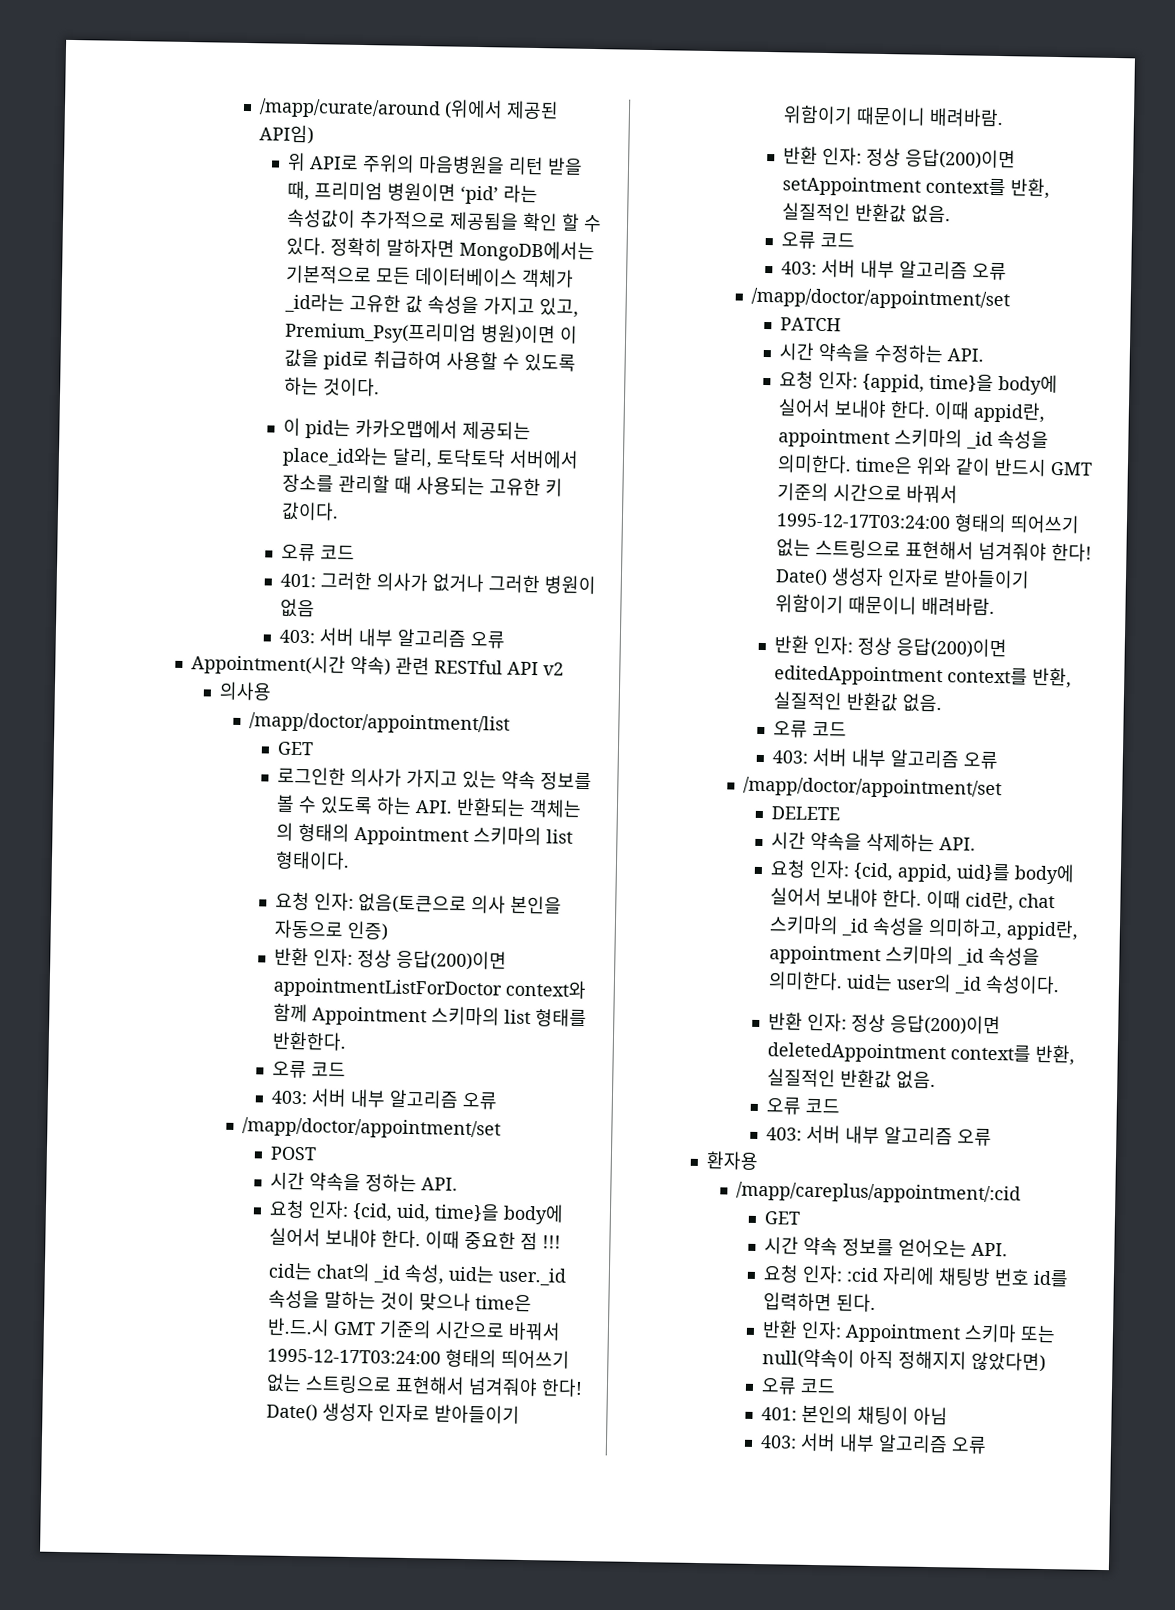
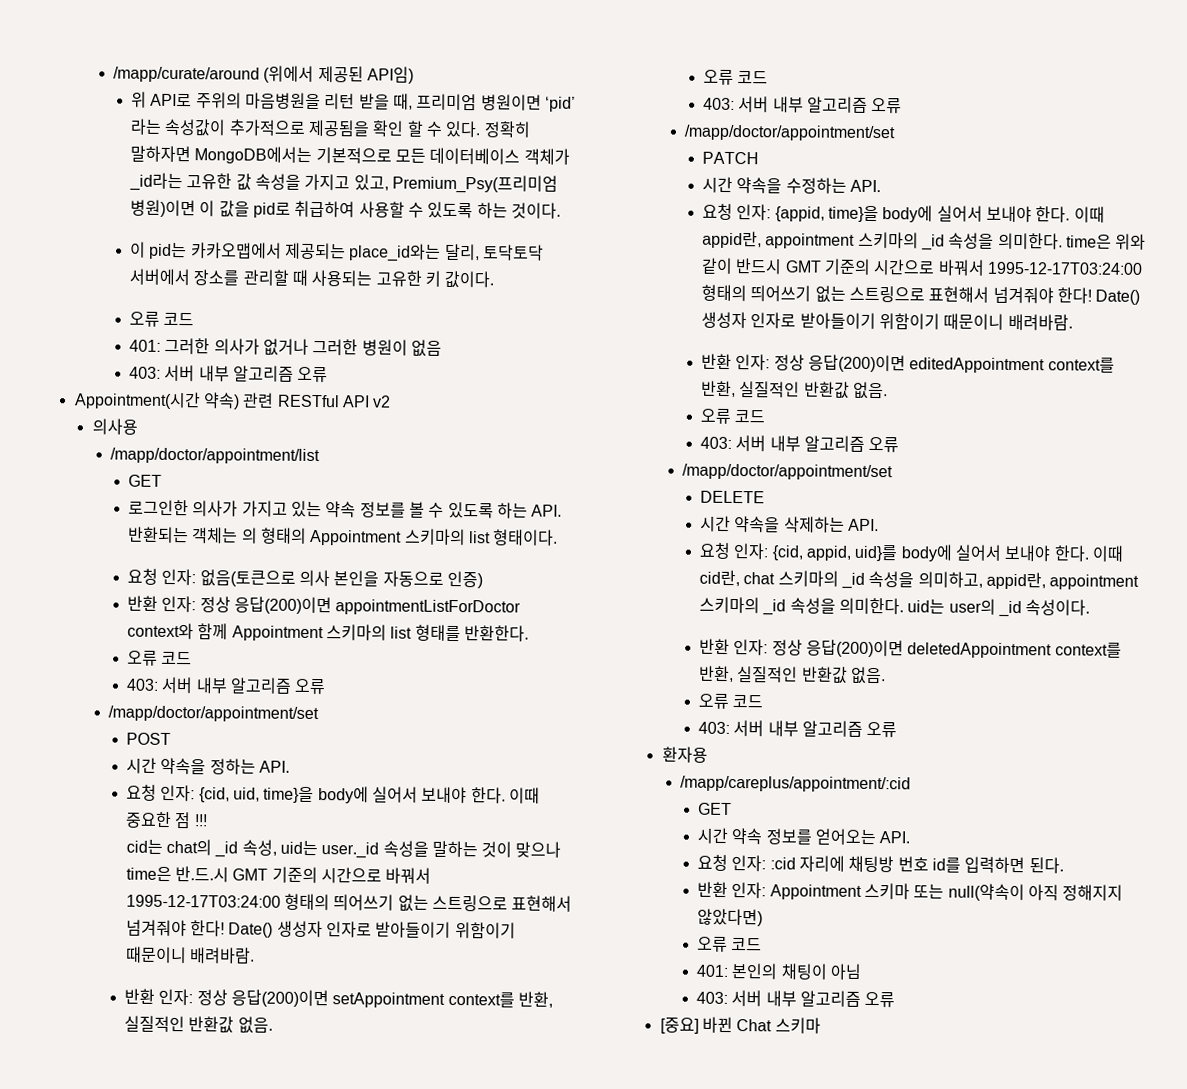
+ [중요] 바뀐 Chat 스키마

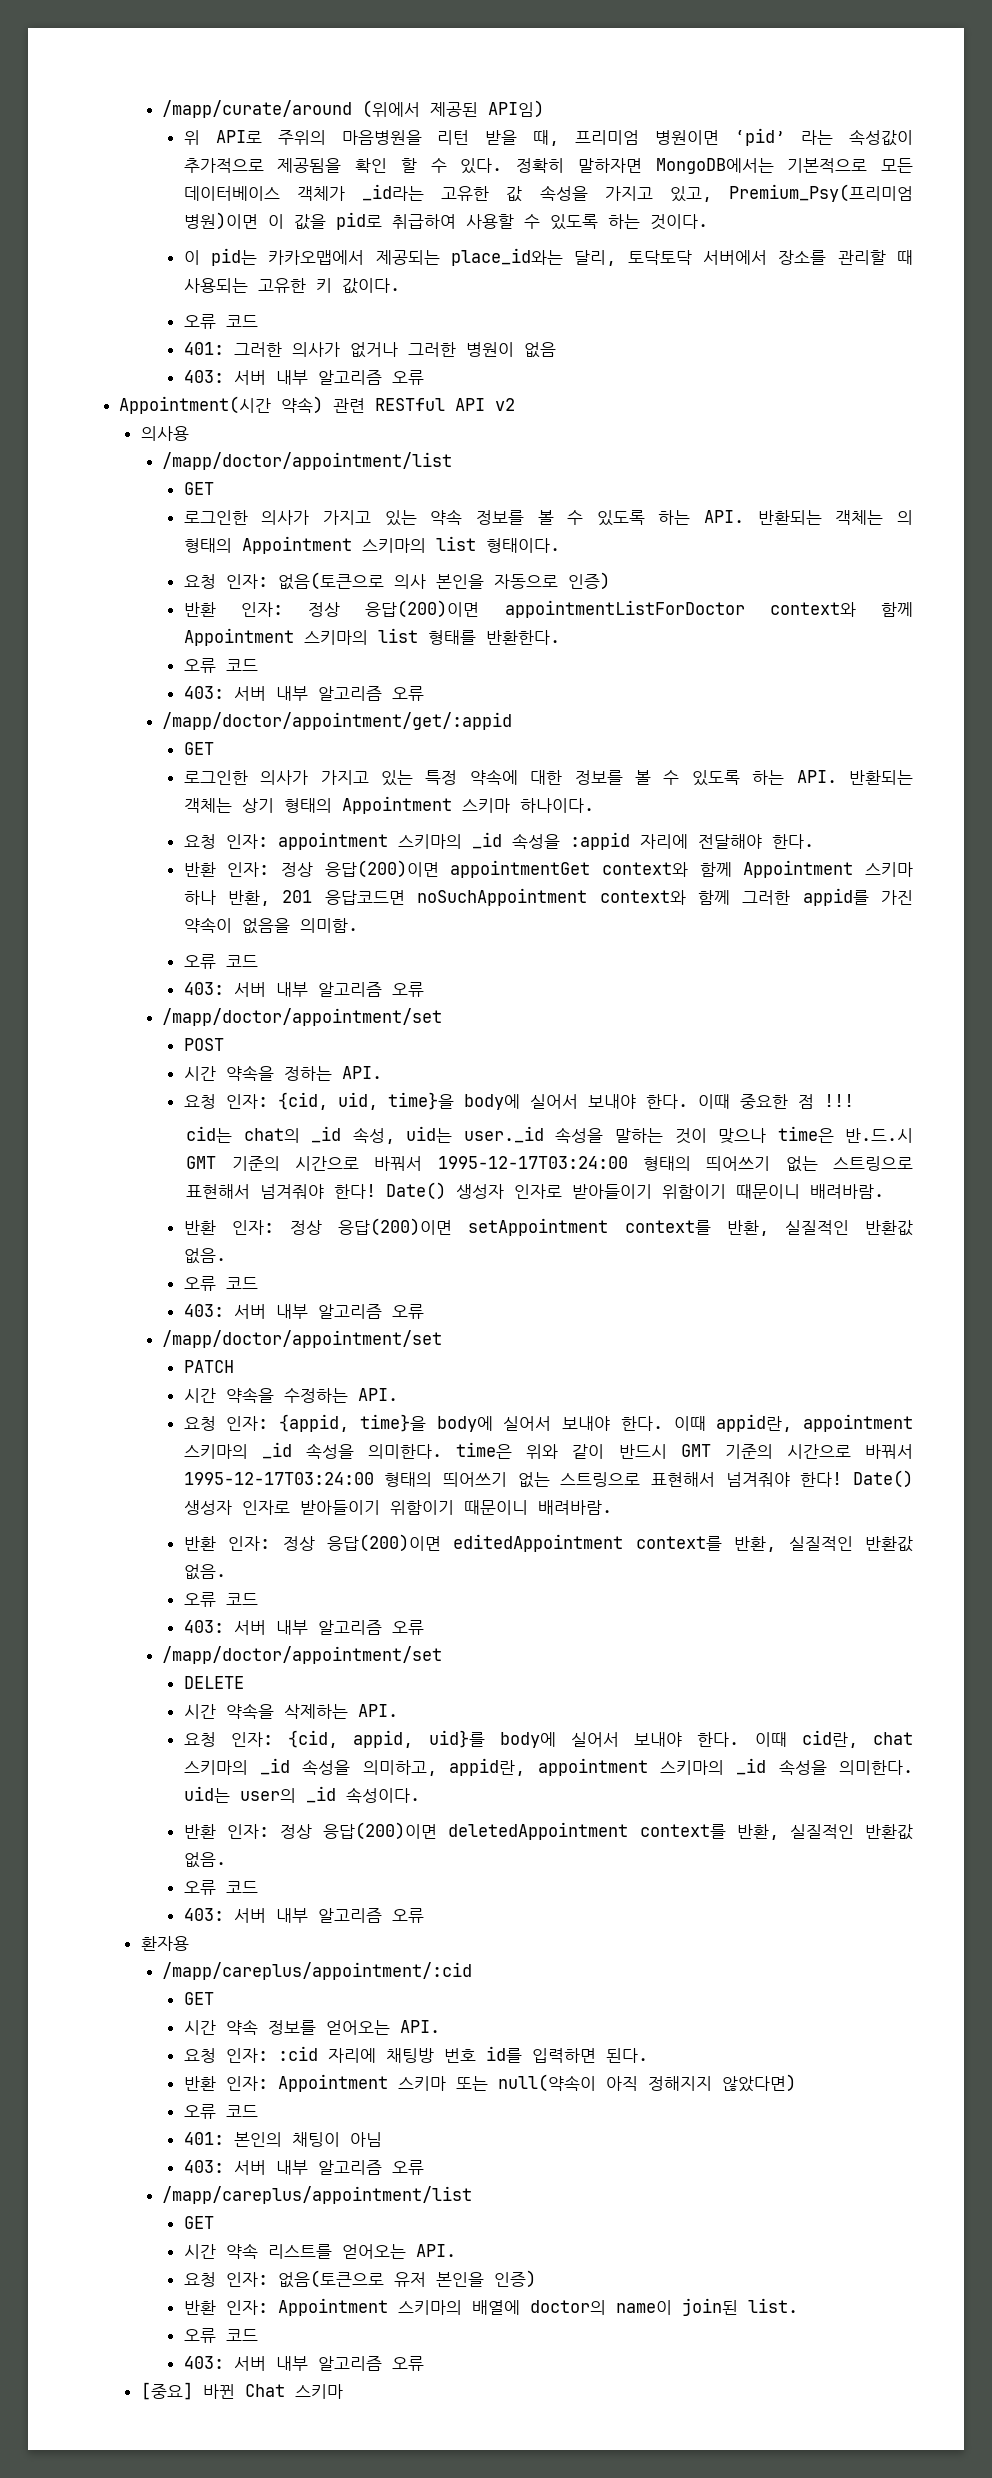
+ /mapp/doctor/appointment/get/:appid
+ GET
+ 로그인한 의사가 가지고 있는 특정 약속에 대한 정보를 볼 수 있도록 하는 API. 반환되는 객체는 상기 형태의 Appointment 스키마 하나이다.
+ 요청 인자: appointment 스키마의 _id 속성을 :appid 자리에 전달해야 한다.
+ 반환 인자: 정상 응답(200)이면 appointmentGet context와 함께 Appointment 스키마 하나 반환, 201 응답코드면 noSuchAppointment context와 함께 그러한 appid를 가진 약속이 없음을 의미함.
+ 오류 코드
+ 403: 서버 내부 알고리즘 오류
+ /mapp/careplus/appointment/list
+ GET
+ 시간 약속 리스트를 얻어오는 API.
+ 요청 인자: 없음(토큰으로 유저 본인을 인증)
+ 반환 인자: Appointment 스키마의 배열에 doctor의 name이 join된 list.
+ 오류 코드
+ 403: 서버 내부 알고리즘 오류

